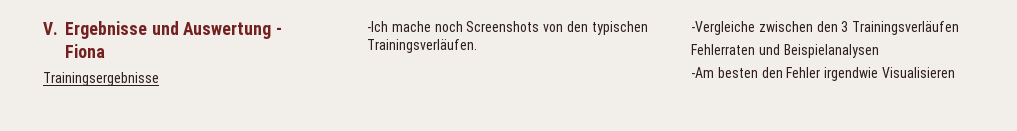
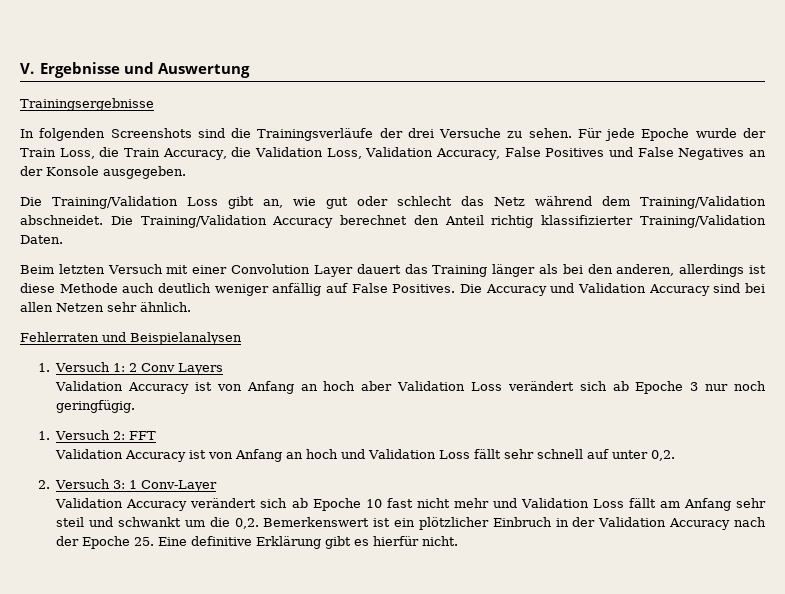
- V. Ergebnisse und Auswertung - Fiona
+ V. Ergebnisse und Auswertung
- -Ich mache noch Screenshots von den typischen Trainingsverläufen.
- -Vergleiche zwischen den 3 Trainingsverläufen
+ In folgenden Screenshots sind die Trainingsverläufe der drei Versuche zu sehen. Für jede Epoche wurde der Train Loss, die Train Accuracy, die Validation Loss, Validation Accuracy, False Positives und False Negatives an der Konsole ausgegeben.
+ Die Training/Validation Loss gibt an, wie gut oder schlecht das Netz während dem Training/Validation abschneidet. Die Training/Validation Accuracy berechnet den Anteil richtig klassifizierter Training/Validation Daten.
+ Beim letzten Versuch mit einer Convolution Layer dauert das Training länger als bei den anderen, allerdings ist diese Methode auch deutlich weniger anfällig auf False Positives. Die Accuracy und Validation Accuracy sind bei allen Netzen sehr ähnlich.
  Fehlerraten und Beispielanalysen
- -Am besten den Fehler irgendwie Visualisieren
+ 1. Versuch 1: 2 Conv Layers
+ Validation Accuracy ist von Anfang an hoch aber Validation Loss verändert sich ab Epoche 3 nur noch geringfügig.
+ 1. Versuch 2: FFT
+ Validation Accuracy ist von Anfang an hoch und Validation Loss fällt sehr schnell auf unter 0,2.
+ 2. Versuch 3: 1 Conv-Layer
+ Validation Accuracy verändert sich ab Epoche 10 fast nicht mehr und Validation Loss fällt am Anfang sehr steil und schwankt um die 0,2. Bemerkenswert ist ein plötzlicher Einbruch in der Validation Accuracy nach der Epoche 25. Eine definitive Erklärung gibt es hierfür nicht.

